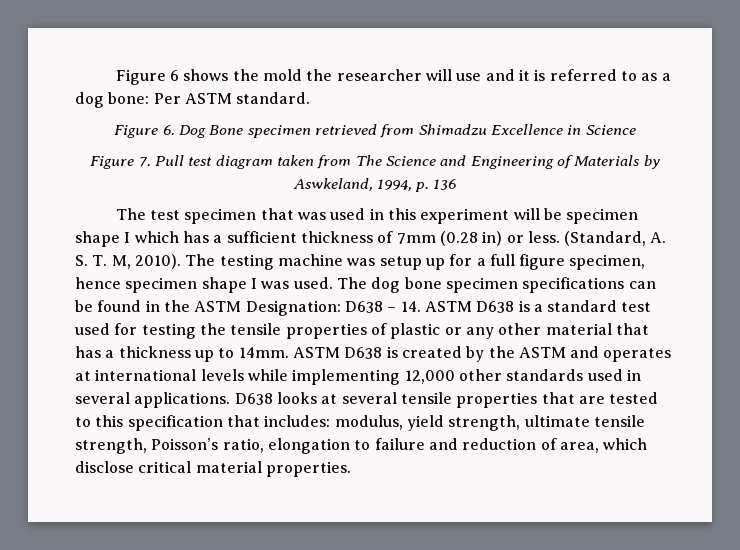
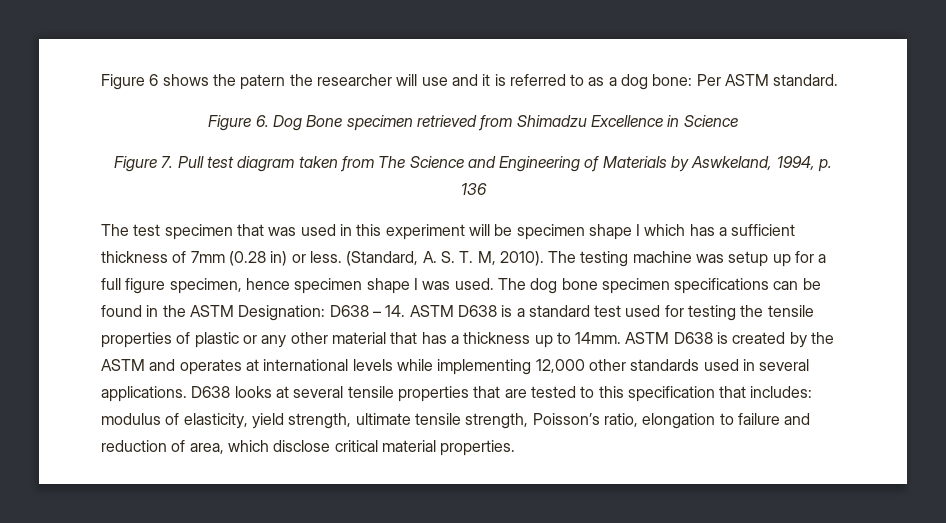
- Figure 6 shows the mold the researcher will use and it is referred to as a dog bone: Per ASTM standard.
+ Figure 6 shows the patern the researcher will use and it is referred to as a dog bone: Per ASTM standard.
- D638 looks at several tensile properties that are tested to this specification that includes: modulus, yield strength, ultimate tensile strength, Poisson’s ratio, elongation to failure and reduction of area, which disclose critical material properties.
+ D638 looks at several tensile properties that are tested to this specification that includes: modulus of elasticity, yield strength, ultimate tensile strength, Poisson’s ratio, elongation to failure and reduction of area, which disclose critical material properties.

